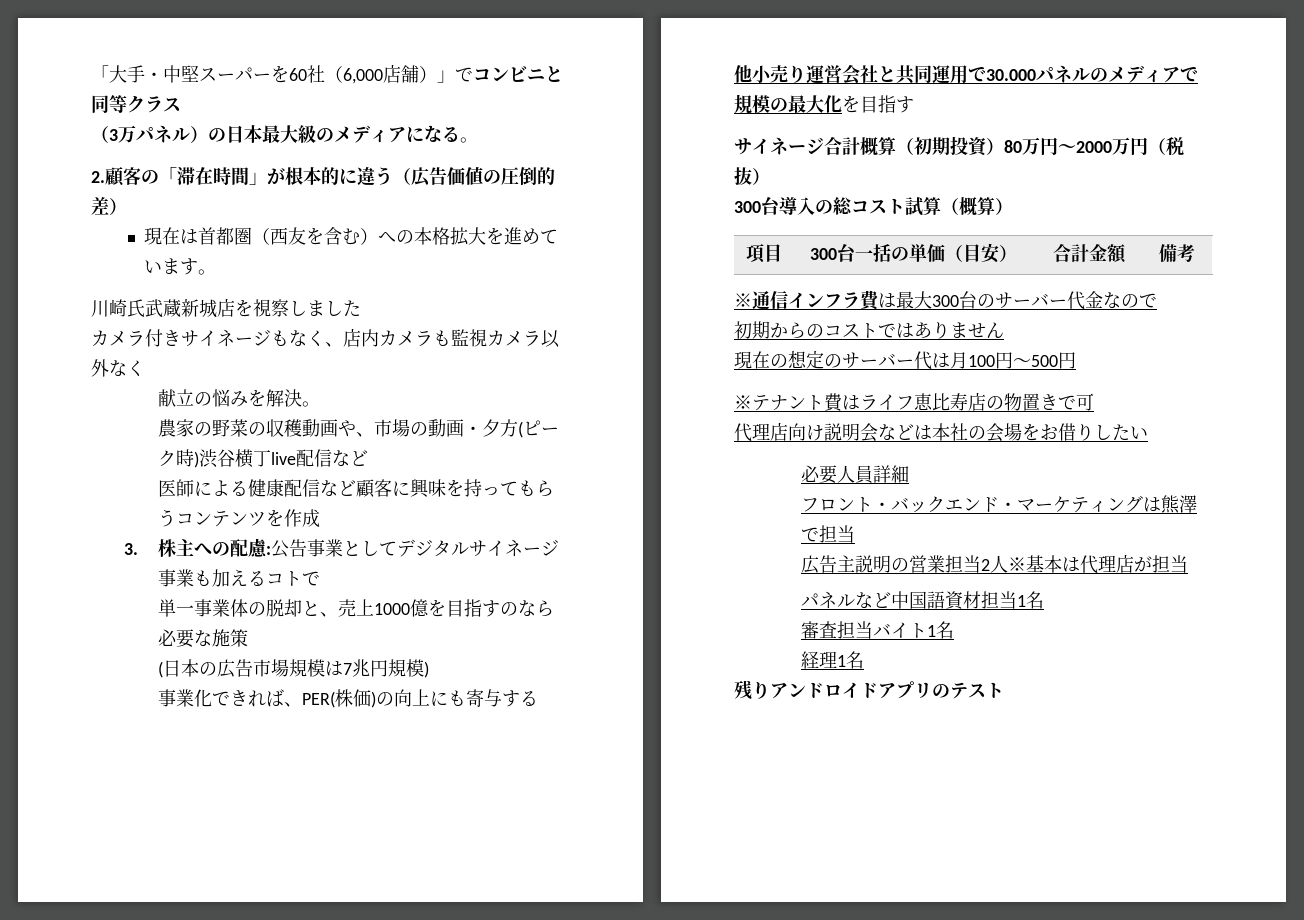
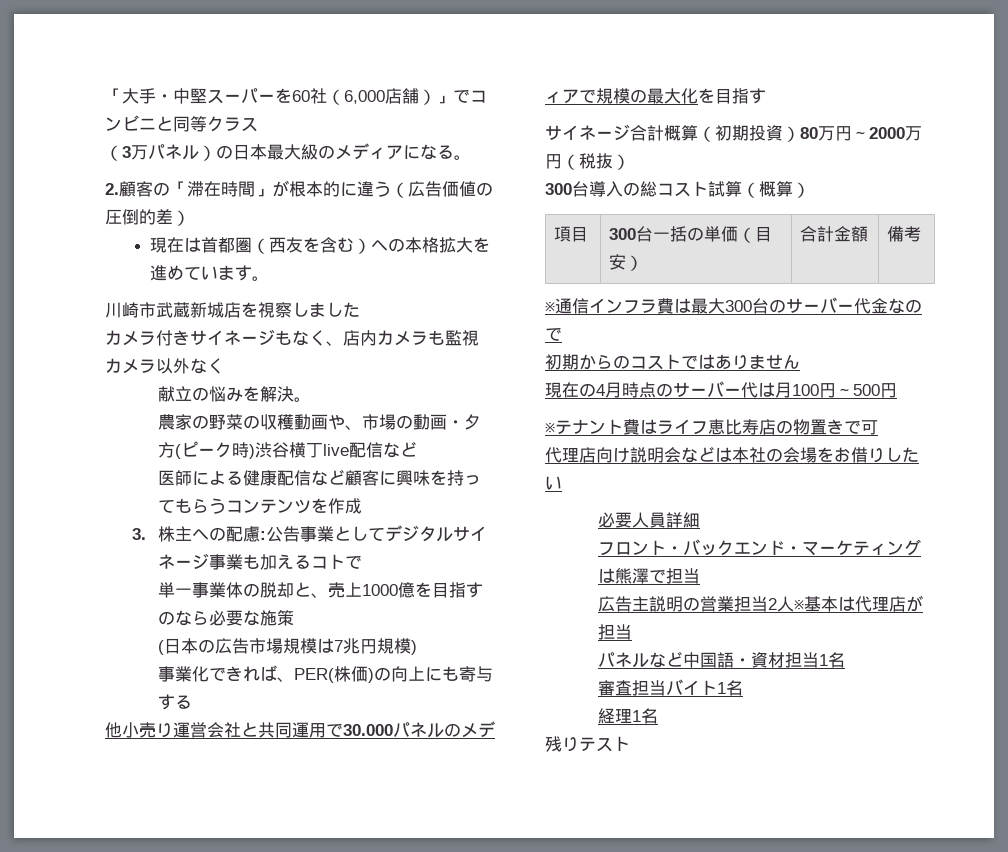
- 川崎氏武蔵新城店を視察しました
+ 川崎市武蔵新城店を視察しました
- 現在の想定のサーバー代は月100円～500円
+ 現在の4月時点のサーバー代は月100円～500円
- パネルなど中国語資材担当1名
+ パネルなど中国語・資材担当1名
- 残りアンドロイドアプリのテスト
+ 残りテスト

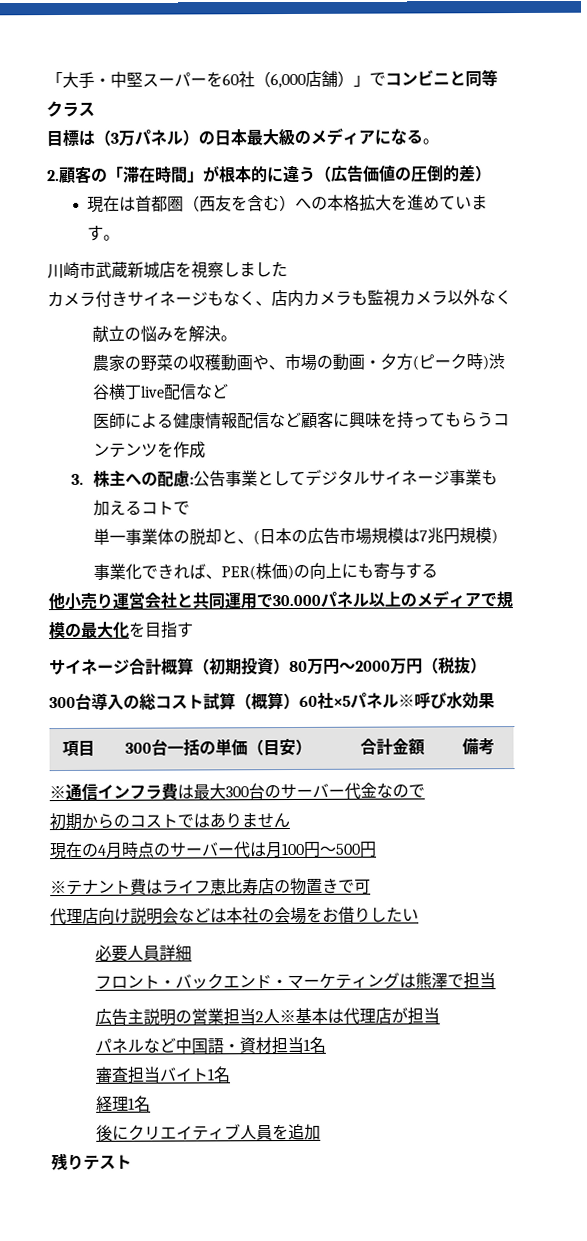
- （3万パネル）の日本最大級のメディアになる。
+ 目標は（3万パネル）の日本最大級のメディアになる。
- 医師による健康配信など顧客に興味を持ってもらうコンテンツを作成
+ 医師による健康情報配信など顧客に興味を持ってもらうコンテンツを作成
- 単一事業体の脱却と、売上1000億を目指すのなら必要な施策
- (日本の広告市場規模は7兆円規模)
+ 単一事業体の脱却と、(日本の広告市場規模は7兆円規模)
- 他小売り運営会社と共同運用で30.000パネルのメディアで規模の最大化を目指す
+ 他小売り運営会社と共同運用で30.000パネル以上のメディアで規模の最大化を目指す
- 300台導入の総コスト試算（概算）
+ 300台導入の総コスト試算（概算）60社×5パネル※呼び水効果
+ 後にクリエイティブ人員を追加

